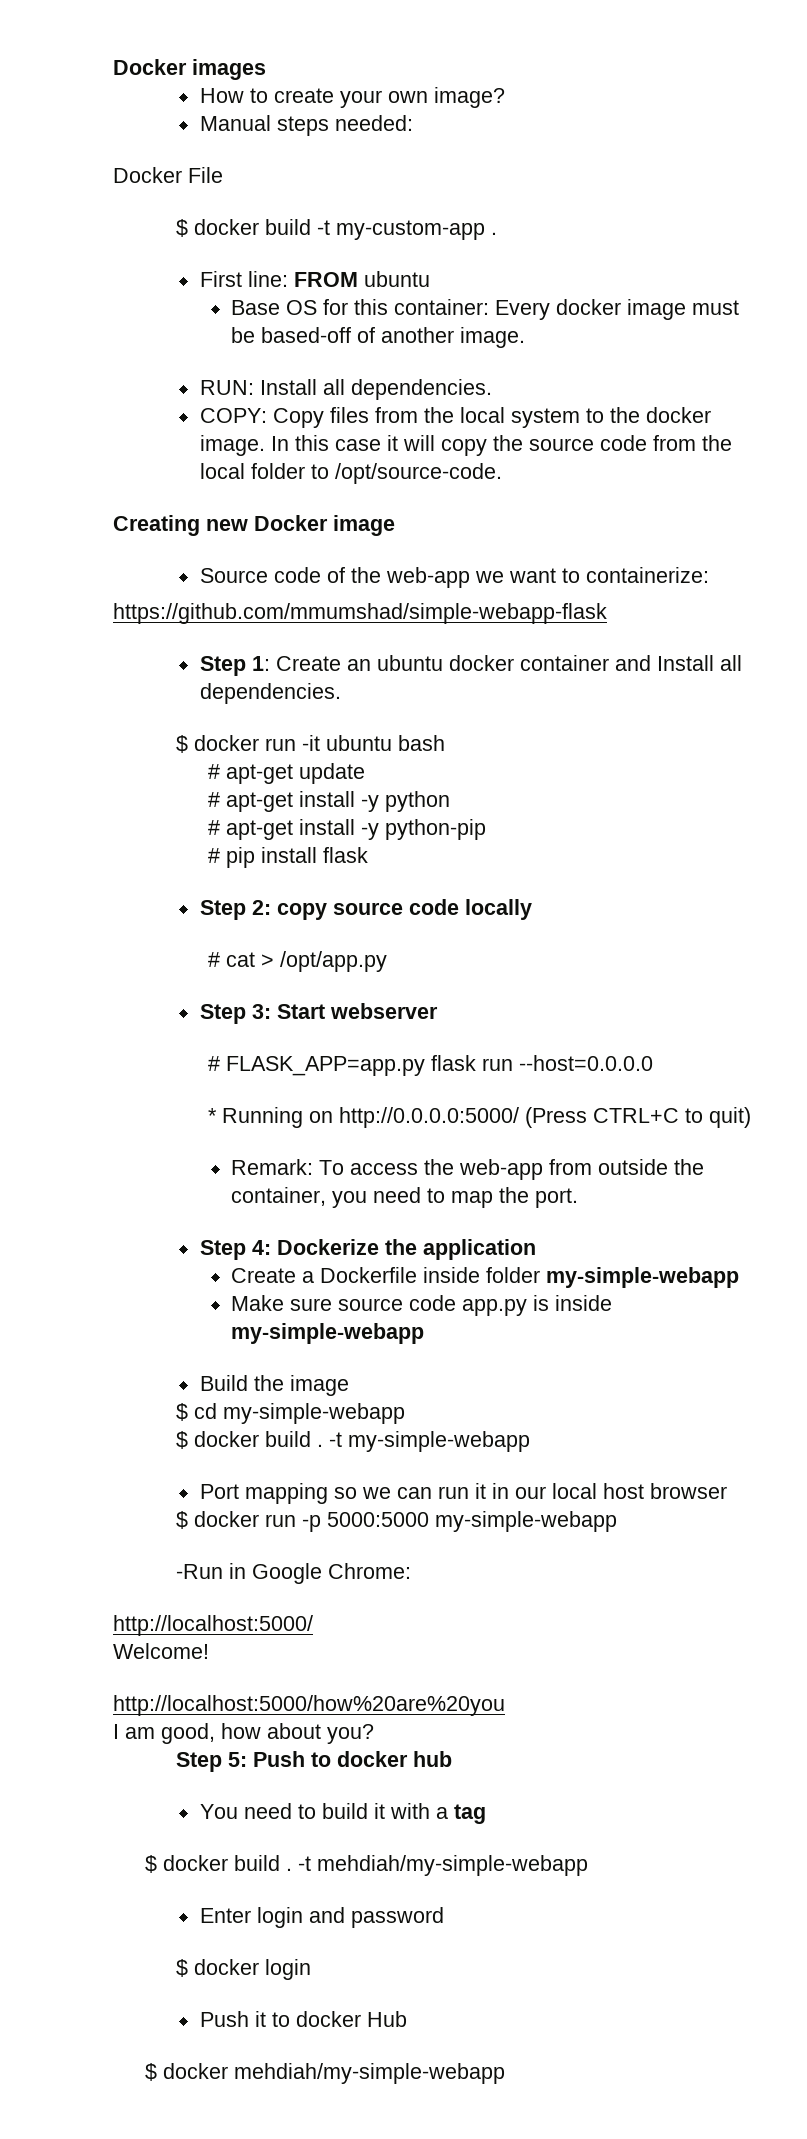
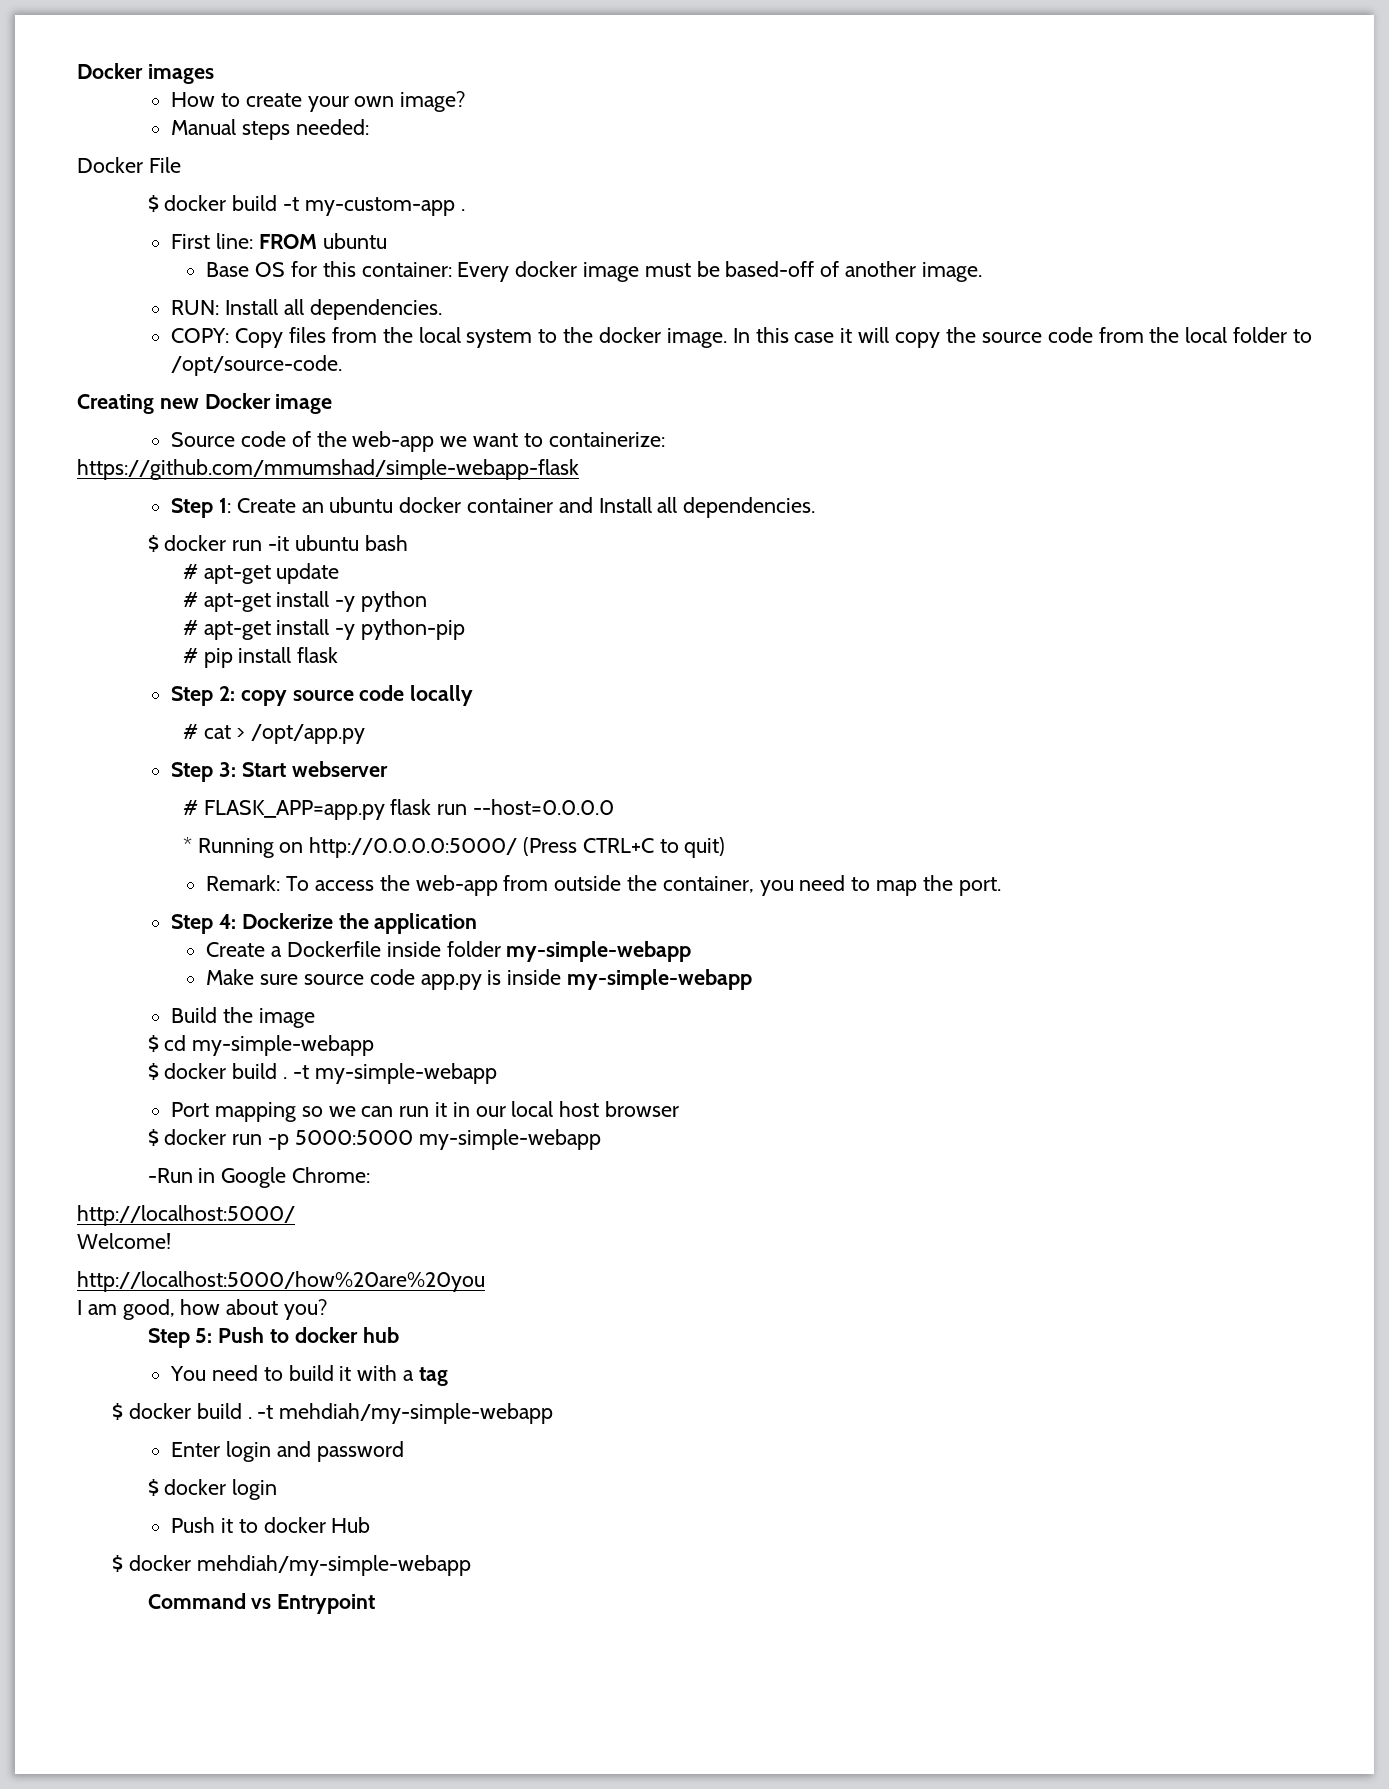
+ Command vs Entrypoint

